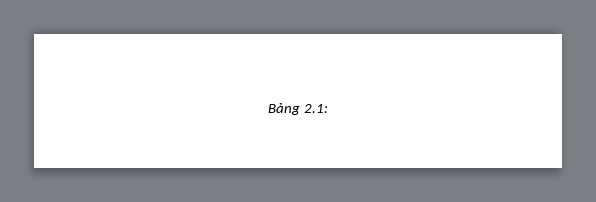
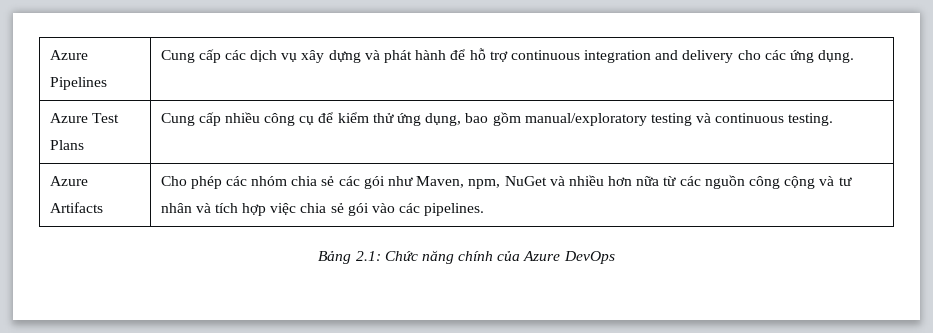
- Bảng 2.1:
+ Azure Pipelines | Cung cấp các dịch vụ xây dựng và phát hành để hỗ trợ continuous integration and delivery cho các ứng dụng.
+ Azure Test Plans | Cung cấp nhiều công cụ để kiểm thử ứng dụng, bao gồm manual/exploratory testing và continuous testing.
+ Azure Artifacts | Cho phép các nhóm chia sẻ các gói như Maven, npm, NuGet và nhiều hơn nữa từ các nguồn công cộng và tư nhân và tích hợp việc chia sẻ gói vào các pipelines.
+ Bảng 2.1: Chức năng chính của Azure DevOps

